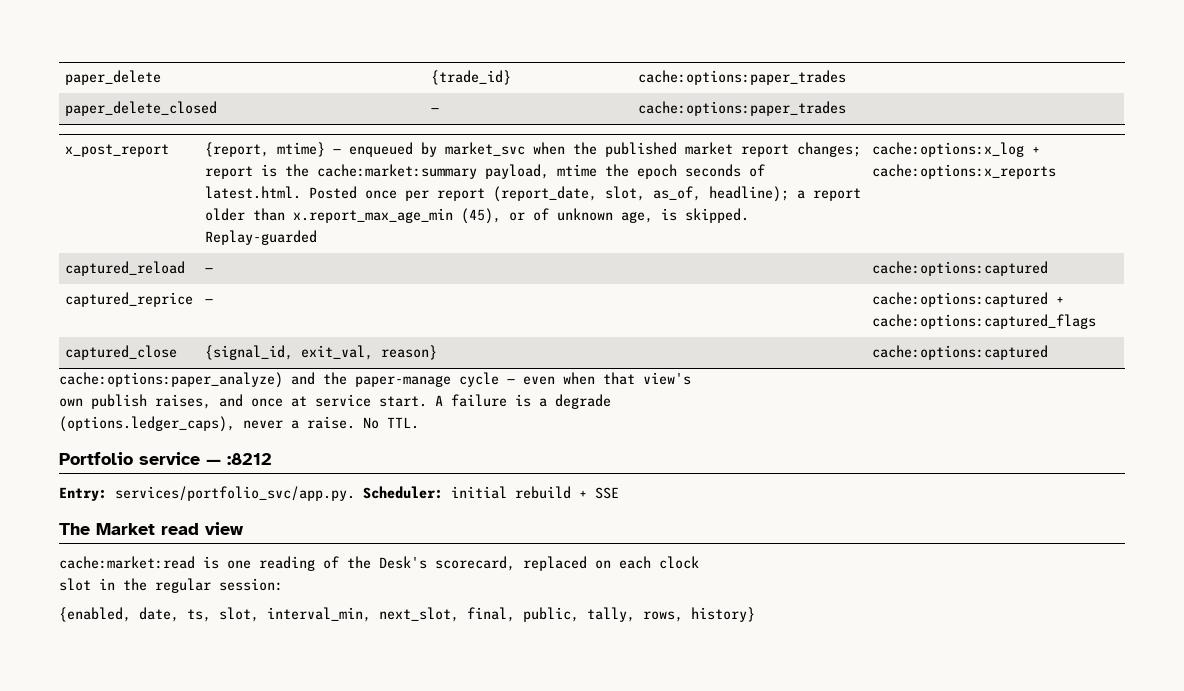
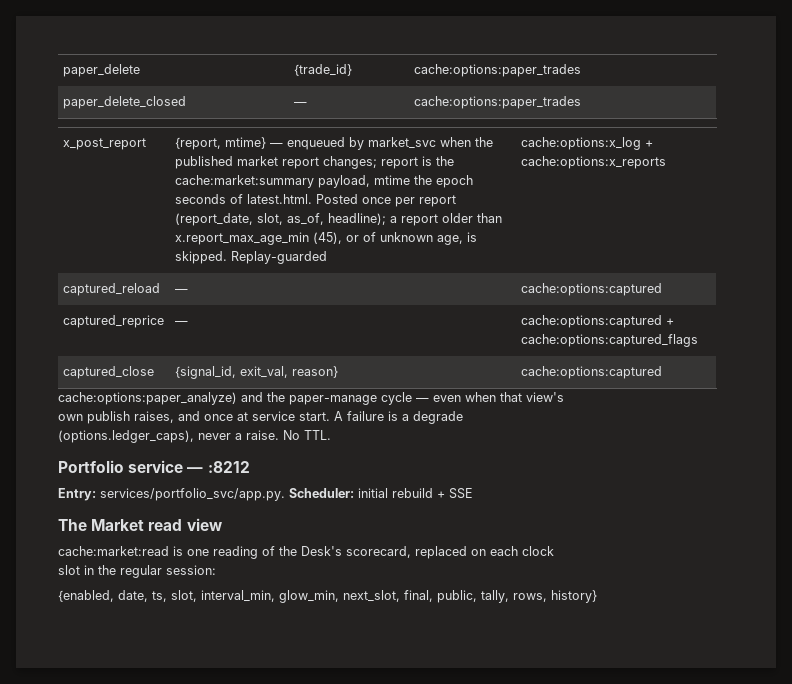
- {enabled, date, ts, slot, interval_min, next_slot, final, public, tally, rows, history}
+ {enabled, date, ts, slot, interval_min, glow_min, next_slot, final, public, tally, rows, history}

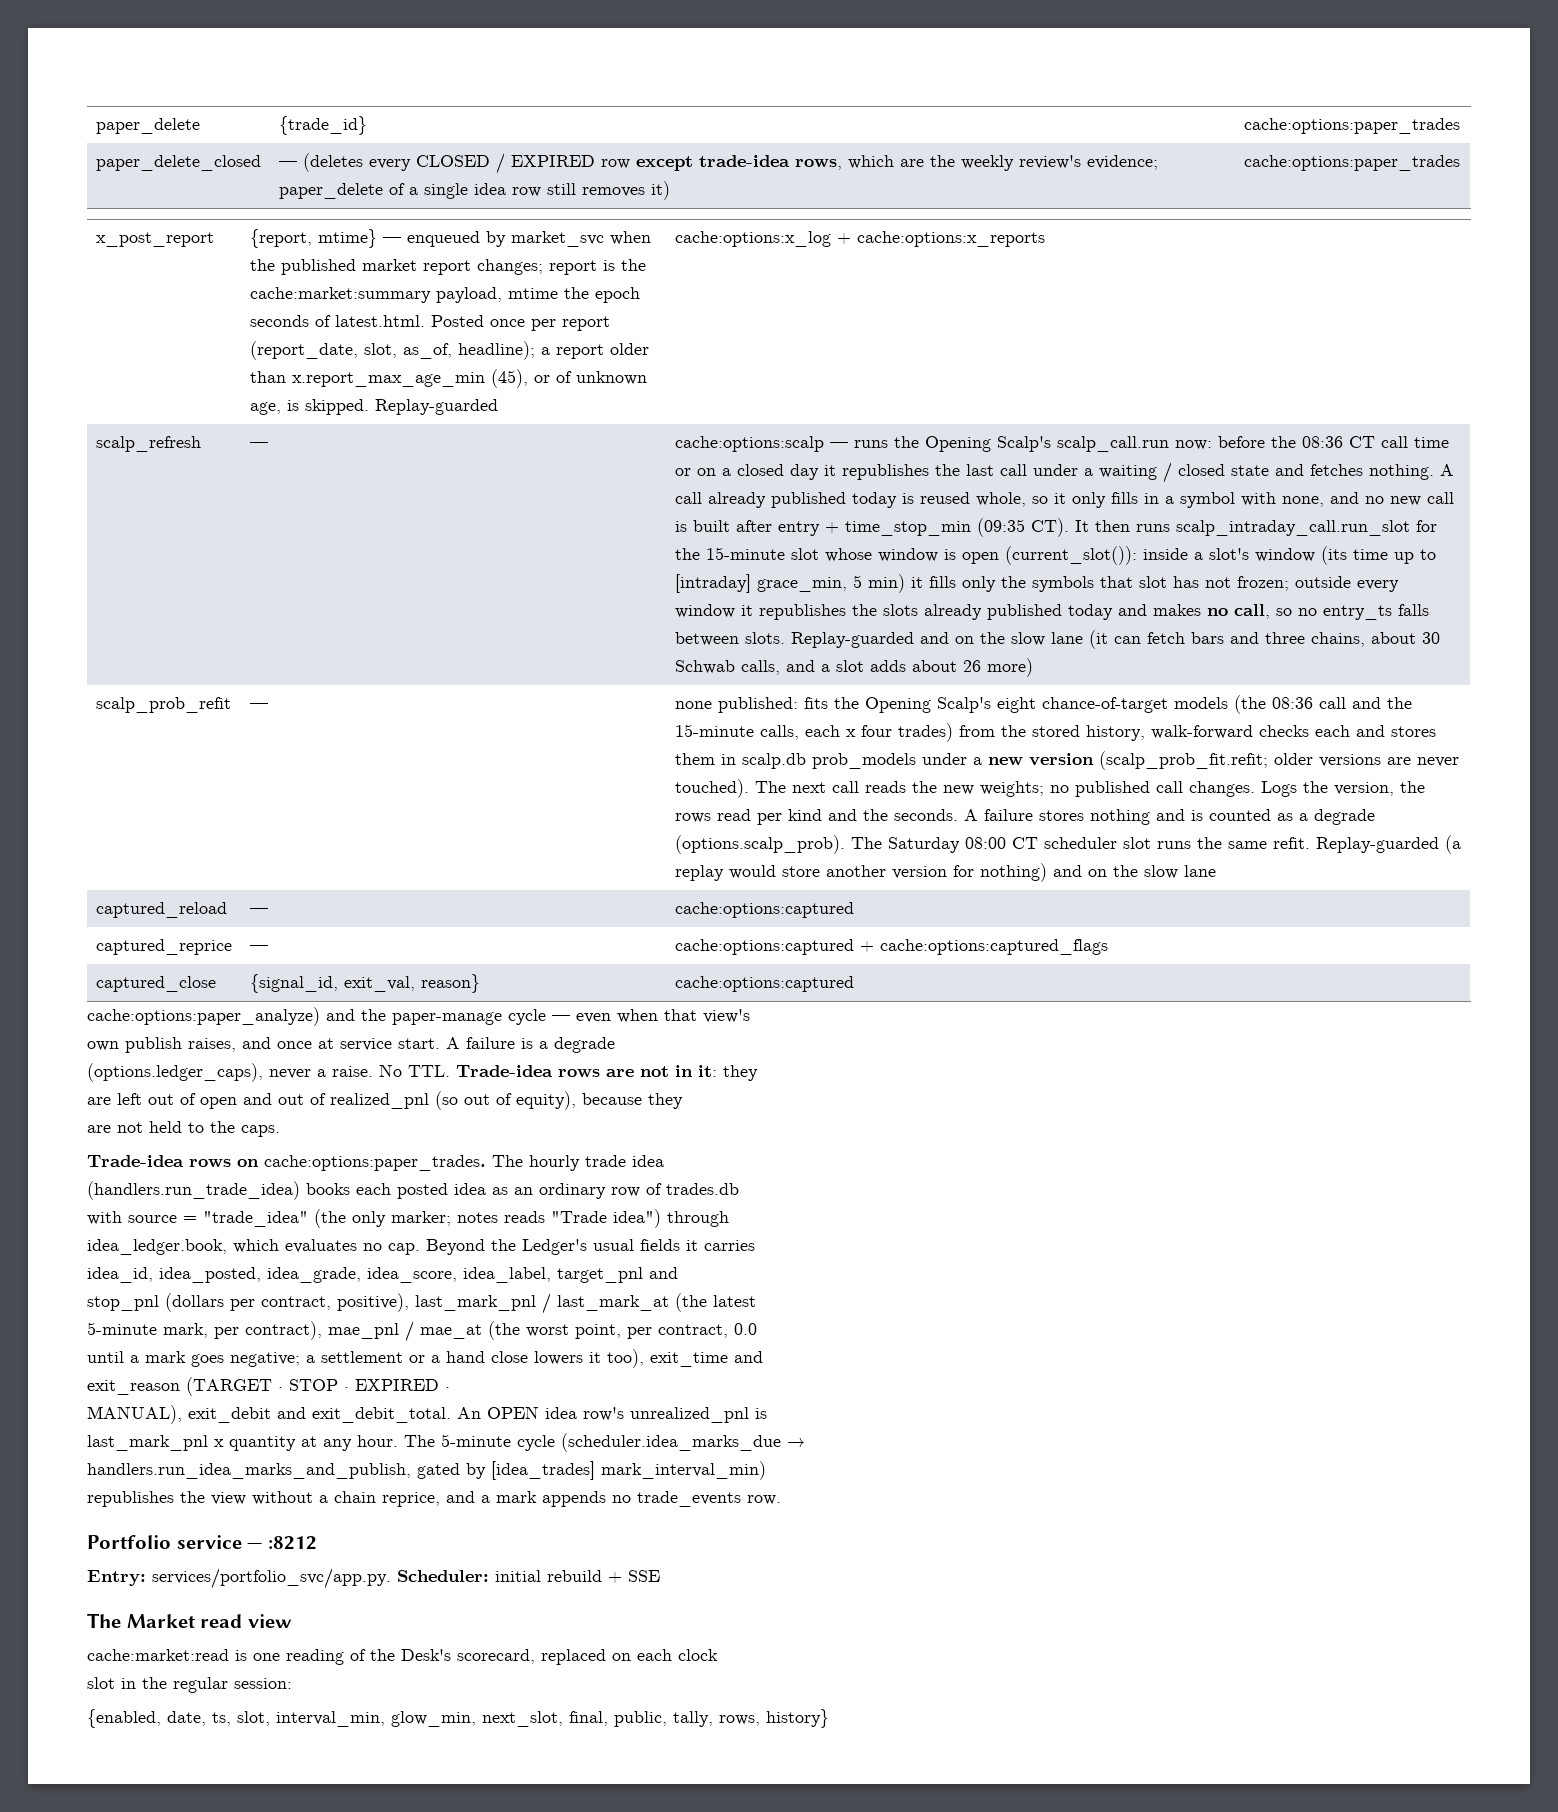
- paper_delete_closed | — | cache:options:paper_trades
+ paper_delete_closed | — (deletes every CLOSED / EXPIRED row except trade-idea rows, which are the weekly review's evidence; paper_delete of a single idea row still removes it) | cache:options:paper_trades
+ scalp_refresh | — | cache:options:scalp — runs the Opening Scalp's scalp_call.run now: before the 08:36 CT call time or on a closed day it republishes the last call under a waiting / closed state and fetches nothing. A call already published today is reused whole, so it only fills in a symbol with none, and no new call is built after entry + time_stop_min (09:35 CT). It then runs scalp_intraday_call.run_slot for the 15-minute slot whose window is open (current_slot()): inside a slot's window (its time up to [intraday] grace_min, 5 min) it fills only the symbols that slot has not frozen; outside every window it republishes the slots already published today and makes no call, so no entry_ts falls between slots. Replay-guarded and on the slow lane (it can fetch bars and three chains, about 30 Schwab calls, and a slot adds about 26 more)
+ scalp_prob_refit | — | none published: fits the Opening Scalp's eight chance-of-target models (the 08:36 call and the 15-minute calls, each x four trades) from the stored history, walk-forward checks each and stores them in scalp.db prob_models under a new version (scalp_prob_fit.refit; older versions are never touched). The next call reads the new weights; no published call changes. Logs the version, the rows read per kind and the seconds. A failure stores nothing and is counted as a degrade (options.scalp_prob). The Saturday 08:00 CT scheduler slot runs the same refit. Replay-guarded (a replay would store another version for nothing) and on the slow lane
- No TTL.
+ No TTL. Trade-idea rows are not in it: they
+ are left out of open and out of realized_pnl (so out of equity), because they
+ are not held to the caps.
+ Trade-idea rows on cache:options:paper_trades. The hourly trade idea
+ (handlers.run_trade_idea) books each posted idea as an ordinary row of trades.db
+ with source = "trade_idea" (the only marker; notes reads "Trade idea") through
+ idea_ledger.book, which evaluates no cap. Beyond the Ledger's usual fields it carries
+ idea_id, idea_posted, idea_grade, idea_score, idea_label, target_pnl and
+ stop_pnl (dollars per contract, positive), last_mark_pnl / last_mark_at (the latest
+ 5-minute mark, per contract), mae_pnl / mae_at (the worst point, per contract, 0.0
+ until a mark goes negative; a settlement or a hand close lowers it too), exit_time and
+ exit_reason (TARGET · STOP · EXPIRED ·
+ MANUAL), exit_debit and exit_debit_total. An OPEN idea row's unrealized_pnl is
+ last_mark_pnl x quantity at any hour. The 5-minute cycle (scheduler.idea_marks_due →
+ handlers.run_idea_marks_and_publish, gated by [idea_trades] mark_interval_min)
+ republishes the view without a chain reprice, and a mark appends no trade_events row.

